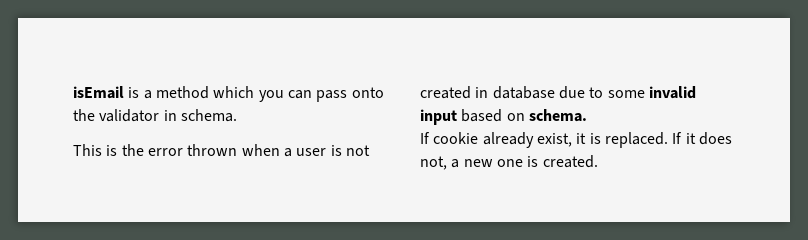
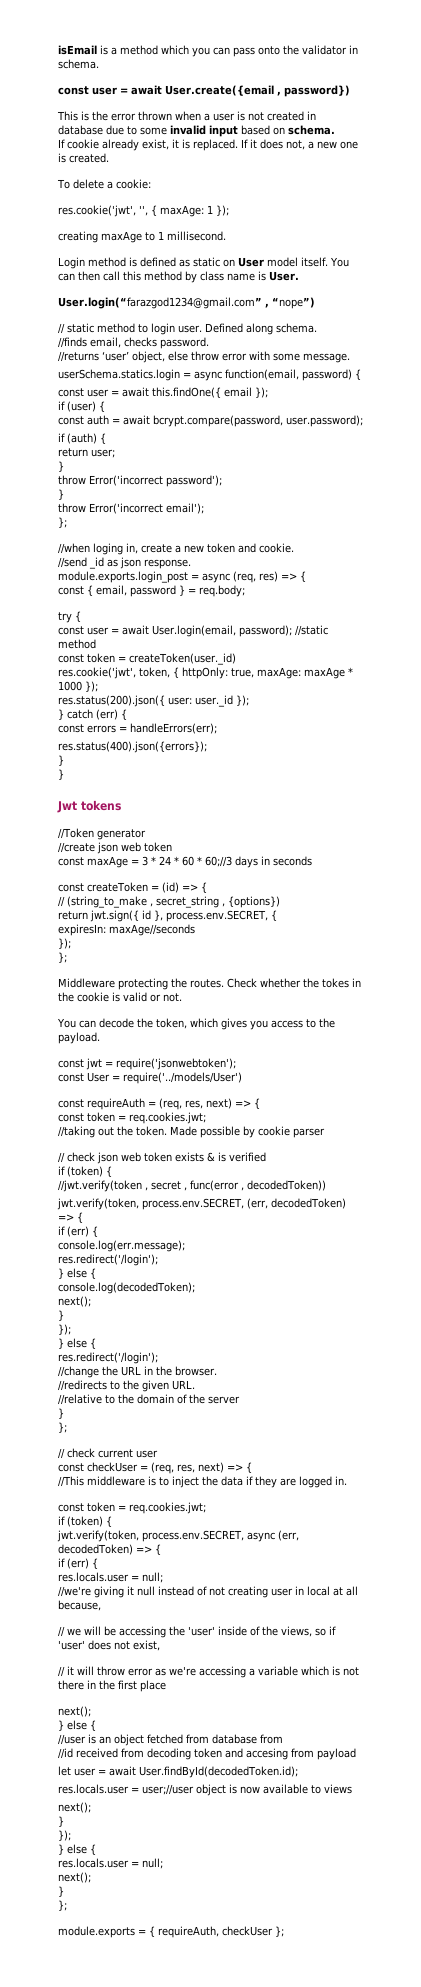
+ const user = await User.create({email , password})
+ To delete a cookie:
+ res.cookie('jwt', '', { maxAge: 1 });
+ creating maxAge to 1 millisecond.
+ Login method is defined as static on User model itself. You can then call this method by class name is User.
+ User.login(“farazgod1234@gmail.com” , “nope”)
+ // static method to login user. Defined along schema.
+ //finds email, checks password.
+ //returns ‘user’ object, else throw error with some message.
+ userSchema.statics.login = async function(email, password) {
+ const user = await this.findOne({ email });
+ if (user) {
+ const auth = await bcrypt.compare(password, user.password);
+ if (auth) {
+ return user;
+ }
+ throw Error('incorrect password');
+ }
+ throw Error('incorrect email');
+ };
+ //when loging in, create a new token and cookie.
+ //send _id as json response.
+ module.exports.login_post = async (req, res) => {
+ const { email, password } = req.body;
+ try {
+ const user = await User.login(email, password); //static method
+ const token = createToken(user._id)
+ res.cookie('jwt', token, { httpOnly: true, maxAge: maxAge * 1000 });
+ res.status(200).json({ user: user._id });
+ } catch (err) {
+ const errors = handleErrors(err);
+ res.status(400).json({errors});
+ }
+ }
+ Jwt tokens
+ //Token generator
+ //create json web token
+ const maxAge = 3 * 24 * 60 * 60;//3 days in seconds
+ const createToken = (id) => {
+ // (string_to_make , secret_string , {options})
+ return jwt.sign({ id }, process.env.SECRET, {
+ expiresIn: maxAge//seconds
+ });
+ };
+ Middleware protecting the routes. Check whether the tokes in the cookie is valid or not.
+ You can decode the token, which gives you access to the payload.
+ const jwt = require('jsonwebtoken');
+ const User = require('../models/User')
+ const requireAuth = (req, res, next) => {
+ const token = req.cookies.jwt;
+ //taking out the token. Made possible by cookie parser
+ // check json web token exists & is verified
+ if (token) {
+ //jwt.verify(token , secret , func(error , decodedToken))
+ jwt.verify(token, process.env.SECRET, (err, decodedToken) => {
+ if (err) {
+ console.log(err.message);
+ res.redirect('/login');
+ } else {
+ console.log(decodedToken);
+ next();
+ }
+ });
+ } else {
+ res.redirect('/login');
+ //change the URL in the browser.
+ //redirects to the given URL.
+ //relative to the domain of the server
+ }
+ };
+ // check current user
+ const checkUser = (req, res, next) => {
+ //This middleware is to inject the data if they are logged in.
+ const token = req.cookies.jwt;
+ if (token) {
+ jwt.verify(token, process.env.SECRET, async (err, decodedToken) => {
+ if (err) {
+ res.locals.user = null;
+ //we're giving it null instead of not creating user in local at all because,
+ // we will be accessing the 'user' inside of the views, so if 'user' does not exist,
+ // it will throw error as we're accessing a variable which is not there in the first place
+ next();
+ } else {
+ //user is an object fetched from database from
+ //id received from decoding token and accesing from payload
+ let user = await User.findById(decodedToken.id);
+ res.locals.user = user;//user object is now available to views
+ next();
+ }
+ });
+ } else {
+ res.locals.user = null;
+ next();
+ }
+ };
+ module.exports = { requireAuth, checkUser };

